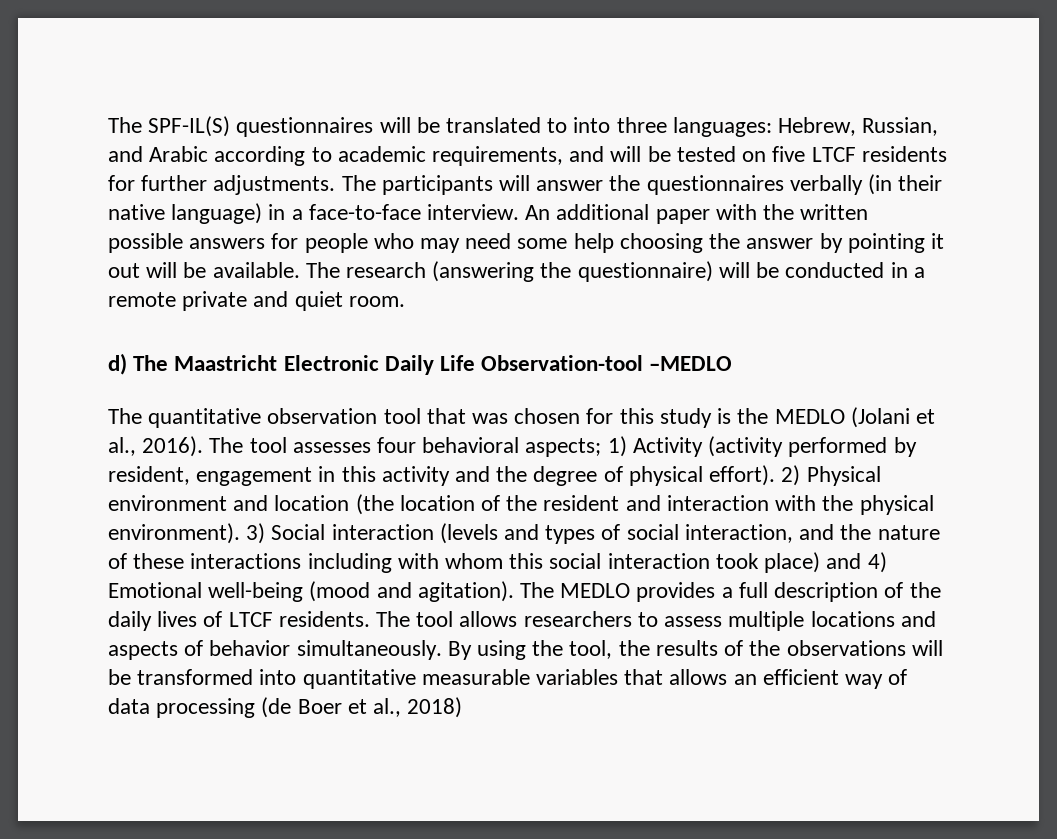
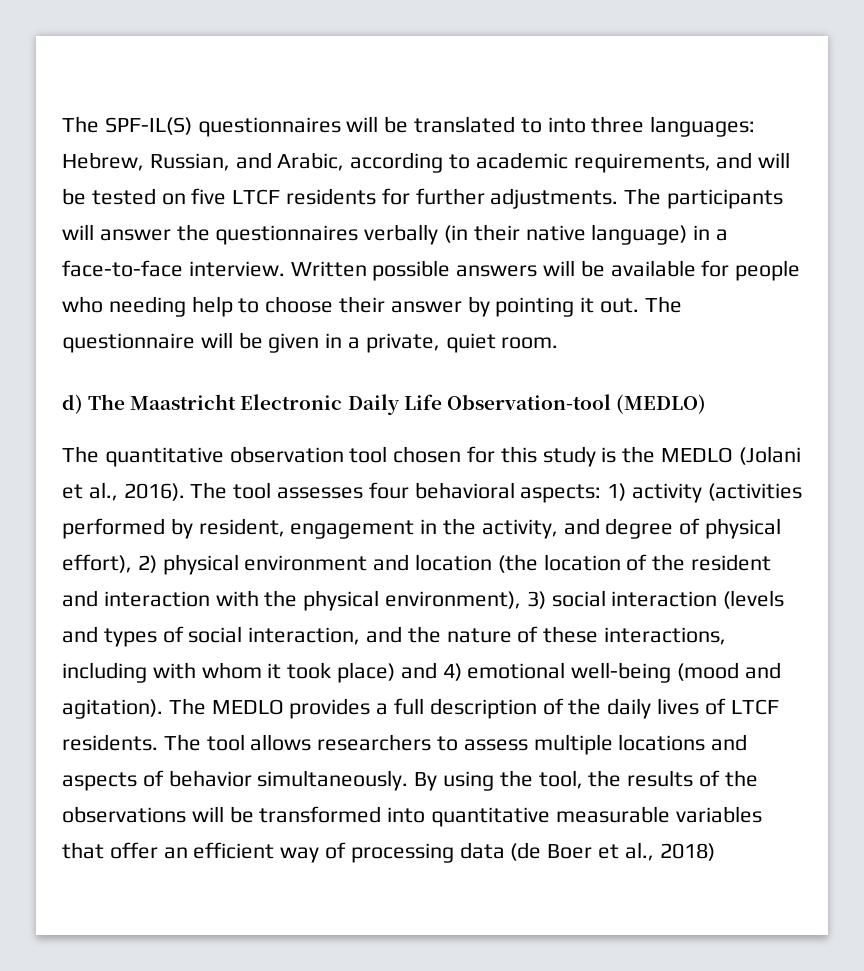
- The SPF-IL(S) questionnaires will be translated to into three languages: Hebrew, Russian, and Arabic according to academic requirements, and will be tested on five LTCF residents for further adjustments.
+ The SPF-IL(S) questionnaires will be translated to into three languages: Hebrew, Russian, and Arabic, according to academic requirements, and will be tested on five LTCF residents for further adjustments.
- An additional paper with the written possible answers for people who may need some help choosing the answer by pointing it out will be available. The research (answering the questionnaire) will be conducted in a remote private and quiet room.
+ Written possible answers will be available for people who needing help to choose their answer by pointing it out. The questionnaire will be given in a private, quiet room.
- d) The Maastricht Electronic Daily Life Observation-tool –MEDLO
+ d) The Maastricht Electronic Daily Life Observation-tool (MEDLO)
- The quantitative observation tool that was chosen for this study is the MEDLO (Jolani et al., 2016).
+ The quantitative observation tool chosen for this study is the MEDLO (Jolani et al., 2016).
- The tool assesses four behavioral aspects; 1) Activity (activity performed by resident, engagement in this activity and the degree of physical effort). 2) Physical environment and location (the location of the resident and interaction with the physical environment). 3) Social interaction (levels and types of social interaction, and the nature of these interactions including with whom this social interaction took place) and 4) Emotional well-being (mood and agitation).
+ The tool assesses four behavioral aspects: 1) activity (activities performed by resident, engagement in the activity, and degree of physical effort), 2) physical environment and location (the location of the resident and interaction with the physical environment), 3) social interaction (levels and types of social interaction, and the nature of these interactions, including with whom it took place) and 4) emotional well-being (mood and agitation).
- By using the tool, the results of the observations will be transformed into quantitative measurable variables that allows an efficient way of data processing (de Boer et al., 2018)
+ By using the tool, the results of the observations will be transformed into quantitative measurable variables that offer an efficient way of processing data (de Boer et al., 2018)

